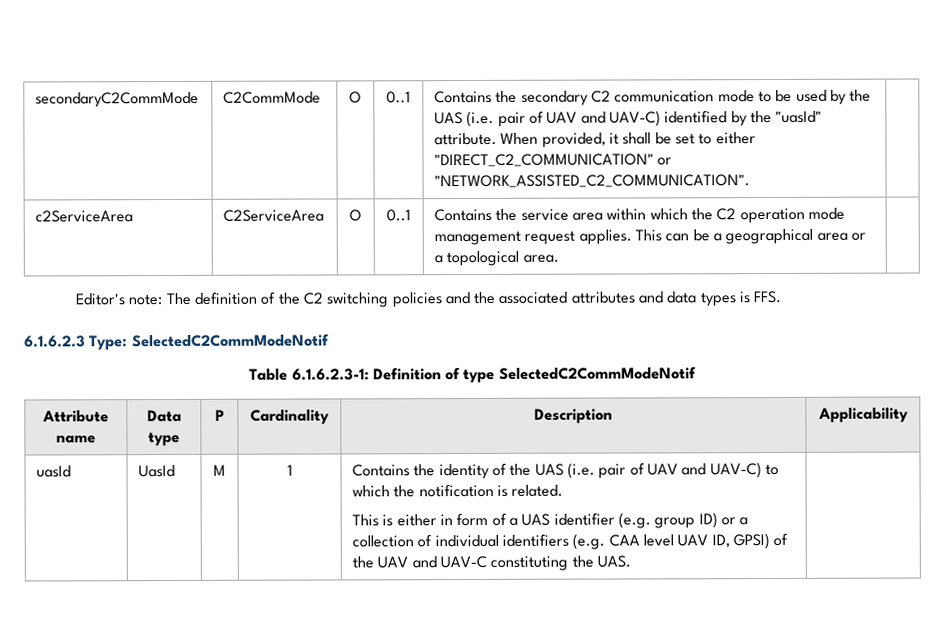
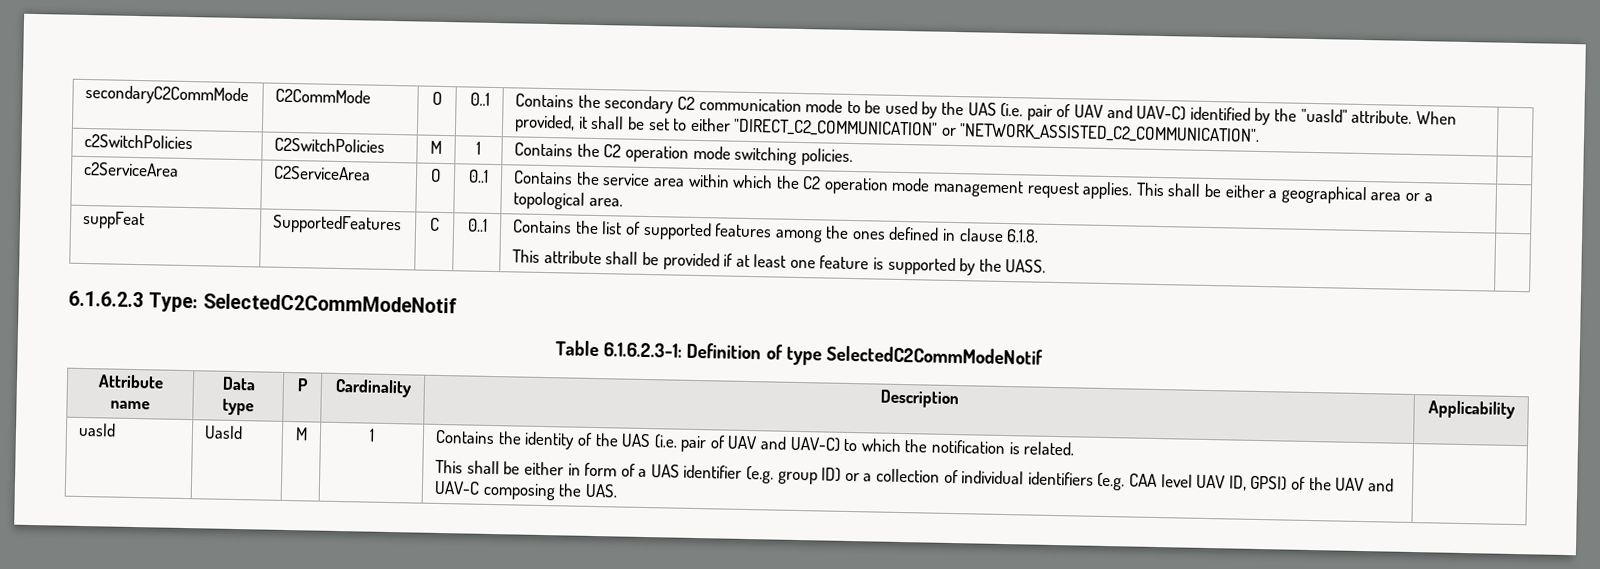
+ c2SwitchPolicies | C2SwitchPolicies | M | 1 | Contains the C2 operation mode switching policies. |
- c2ServiceArea | C2ServiceArea | O | 0..1 | Contains the service area within which the C2 operation mode management request applies. This can be a geographical area or a topological area. |
+ c2ServiceArea | C2ServiceArea | O | 0..1 | Contains the service area within which the C2 operation mode management request applies. This shall be either a geographical area or a topological area. |
- Editor's note: The definition of the C2 switching policies and the associated attributes and data types is FFS.
+ suppFeat | SupportedFeatures | C | 0..1 | Contains the list of supported features among the ones defined in clause 6.1.8.
+ This attribute shall be provided if at least one feature is supported by the UASS. |
- This is either in form of a UAS identifier (e.g. group ID) or a collection of individual identifiers (e.g. CAA level UAV ID, GPSI) of the UAV and UAV-C constituting the UAS.
+ This shall be either in form of a UAS identifier (e.g. group ID) or a collection of individual identifiers (e.g. CAA level UAV ID, GPSI) of the UAV and UAV-C composing the UAS.

